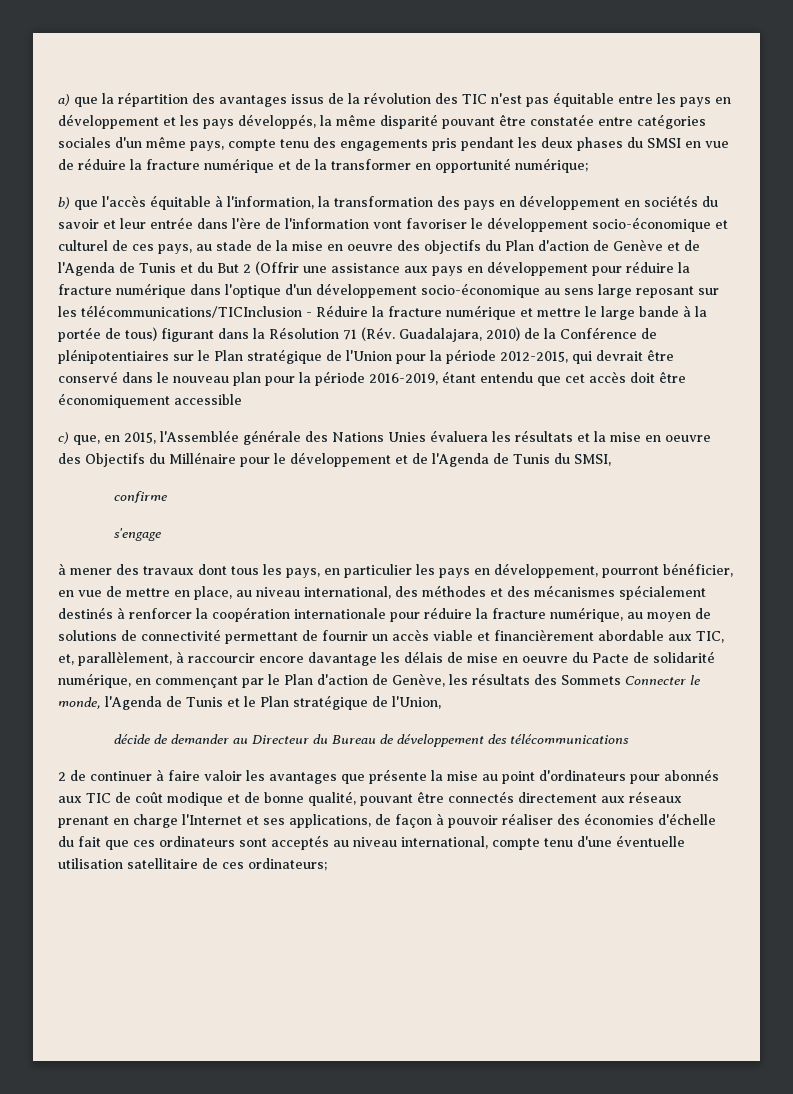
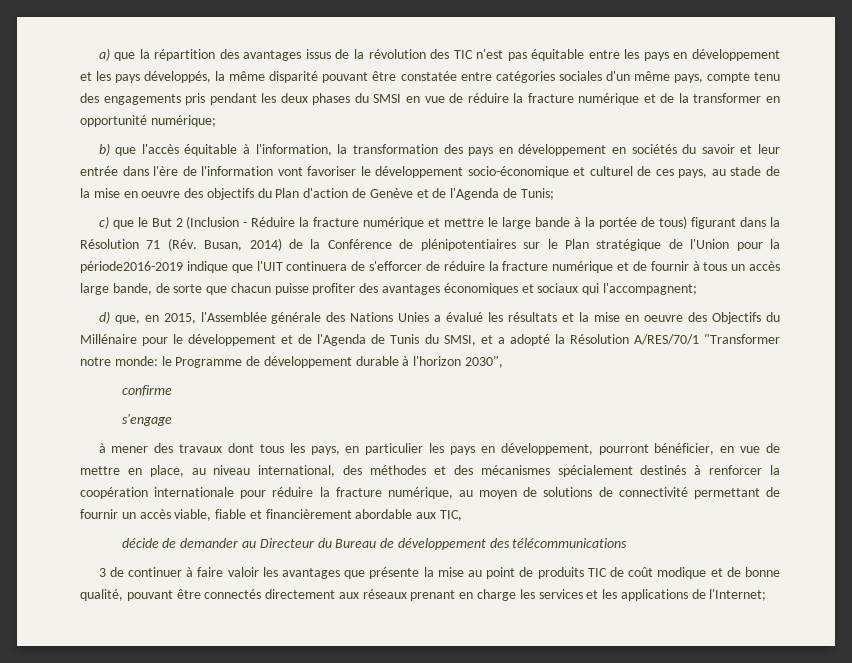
- b) que l'accès équitable à l'information, la transformation des pays en développement en sociétés du savoir et leur entrée dans l'ère de l'information vont favoriser le développement socio-économique et culturel de ces pays, au stade de la mise en oeuvre des objectifs du Plan d'action de Genève et de l'Agenda de Tunis et du But 2 (Offrir une assistance aux pays en développement pour réduire la fracture numérique dans l'optique d'un développement socio-économique au sens large reposant sur les télécommunications/TICInclusion - Réduire la fracture numérique et mettre le large bande à la portée de tous) figurant dans la Résolution 71 (Rév. Guadalajara, 2010) de la Conférence de plénipotentiaires sur le Plan stratégique de l'Union pour la période 2012-2015, qui devrait être conservé dans le nouveau plan pour la période 2016-2019, étant entendu que cet accès doit être économiquement accessible
- c) que, en 2015, l'Assemblée générale des Nations Unies évaluera les résultats et la mise en oeuvre des Objectifs du Millénaire pour le développement et de l'Agenda de Tunis du SMSI,
+ b) que l'accès équitable à l'information, la transformation des pays en développement en sociétés du savoir et leur entrée dans l'ère de l'information vont favoriser le développement socio-économique et culturel de ces pays, au stade de la mise en oeuvre des objectifs du Plan d'action de Genève et de l'Agenda de Tunis;
+ c) que le But 2 (Inclusion - Réduire la fracture numérique et mettre le large bande à la portée de tous) figurant dans la Résolution 71 (Rév. Busan, 2014) de la Conférence de plénipotentiaires sur le Plan stratégique de l'Union pour la période2016-2019 indique que l'UIT continuera de s'efforcer de réduire la fracture numérique et de fournir à tous un accès large bande, de sorte que chacun puisse profiter des avantages économiques et sociaux qui l'accompagnent;
+ d) que, en 2015, l'Assemblée générale des Nations Unies a évalué les résultats et la mise en oeuvre des Objectifs du Millénaire pour le développement et de l'Agenda de Tunis du SMSI, et a adopté la Résolution A/RES/70/1 "Transformer notre monde: le Programme de développement durable à l'horizon 2030",
- à mener des travaux dont tous les pays, en particulier les pays en développement, pourront bénéficier, en vue de mettre en place, au niveau international, des méthodes et des mécanismes spécialement destinés à renforcer la coopération internationale pour réduire la fracture numérique, au moyen de solutions de connectivité permettant de fournir un accès viable et financièrement abordable aux TIC, et, parallèlement, à raccourcir encore davantage les délais de mise en oeuvre du Pacte de solidarité numérique, en commençant par le Plan d'action de Genève, les résultats des Sommets Connecter le monde, l'Agenda de Tunis et le Plan stratégique de l'Union,
+ à mener des travaux dont tous les pays, en particulier les pays en développement, pourront bénéficier, en vue de mettre en place, au niveau international, des méthodes et des mécanismes spécialement destinés à renforcer la coopération internationale pour réduire la fracture numérique, au moyen de solutions de connectivité permettant de fournir un accès viable, fiable et financièrement abordable aux TIC,
- 2 de continuer à faire valoir les avantages que présente la mise au point d'ordinateurs pour abonnés aux TIC de coût modique et de bonne qualité, pouvant être connectés directement aux réseaux prenant en charge l'Internet et ses applications, de façon à pouvoir réaliser des économies d'échelle du fait que ces ordinateurs sont acceptés au niveau international, compte tenu d'une éventuelle utilisation satellitaire de ces ordinateurs;
+ 3 de continuer à faire valoir les avantages que présente la mise au point de produits TIC de coût modique et de bonne qualité, pouvant être connectés directement aux réseaux prenant en charge les services et les applications de l'Internet;

